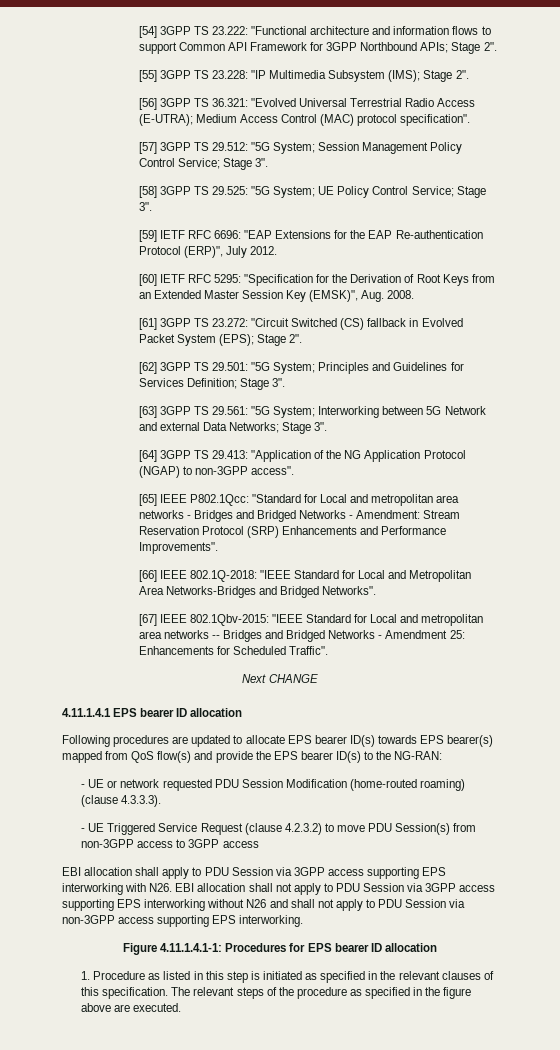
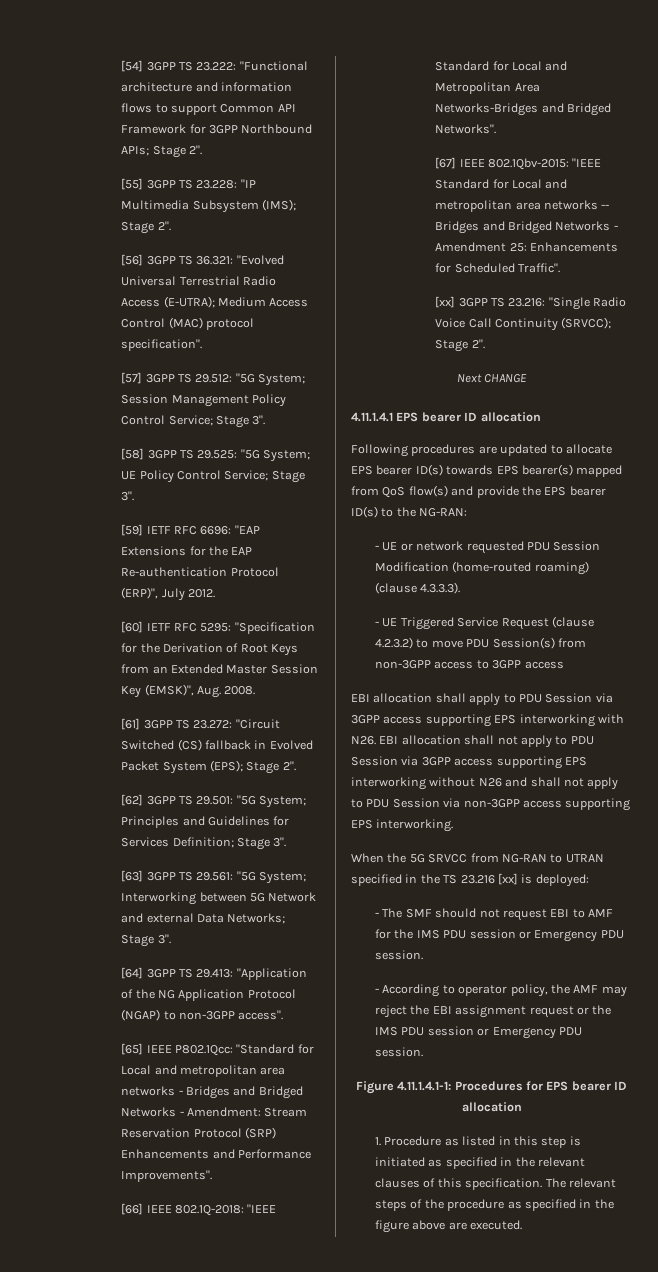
+ [xx] 3GPP TS 23.216: "Single Radio Voice Call Continuity (SRVCC); Stage 2".
+ When the 5G SRVCC from NG-RAN to UTRAN specified in the TS 23.216 [xx] is deployed:
+ - The SMF should not request EBI to AMF for the IMS PDU session or Emergency PDU session.
+ - According to operator policy, the AMF may reject the EBI assignment request or the IMS PDU session or Emergency PDU session.

